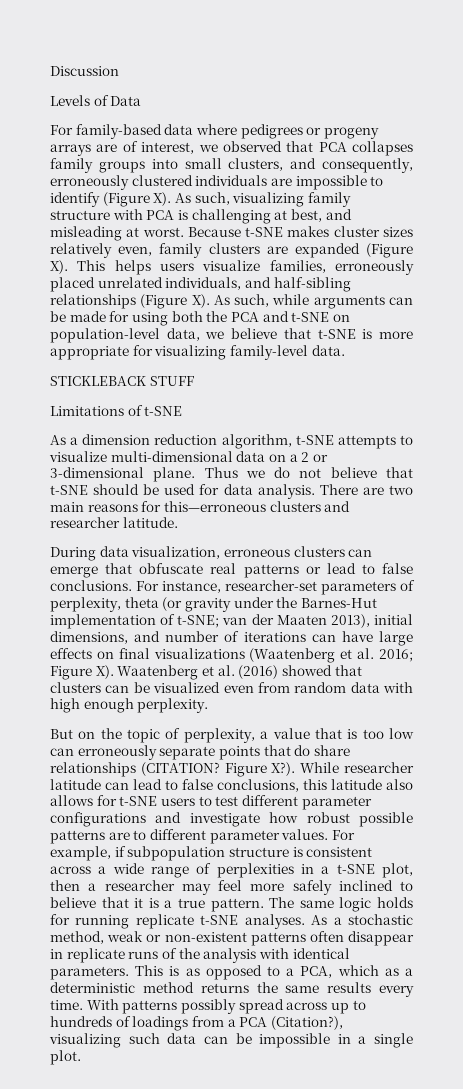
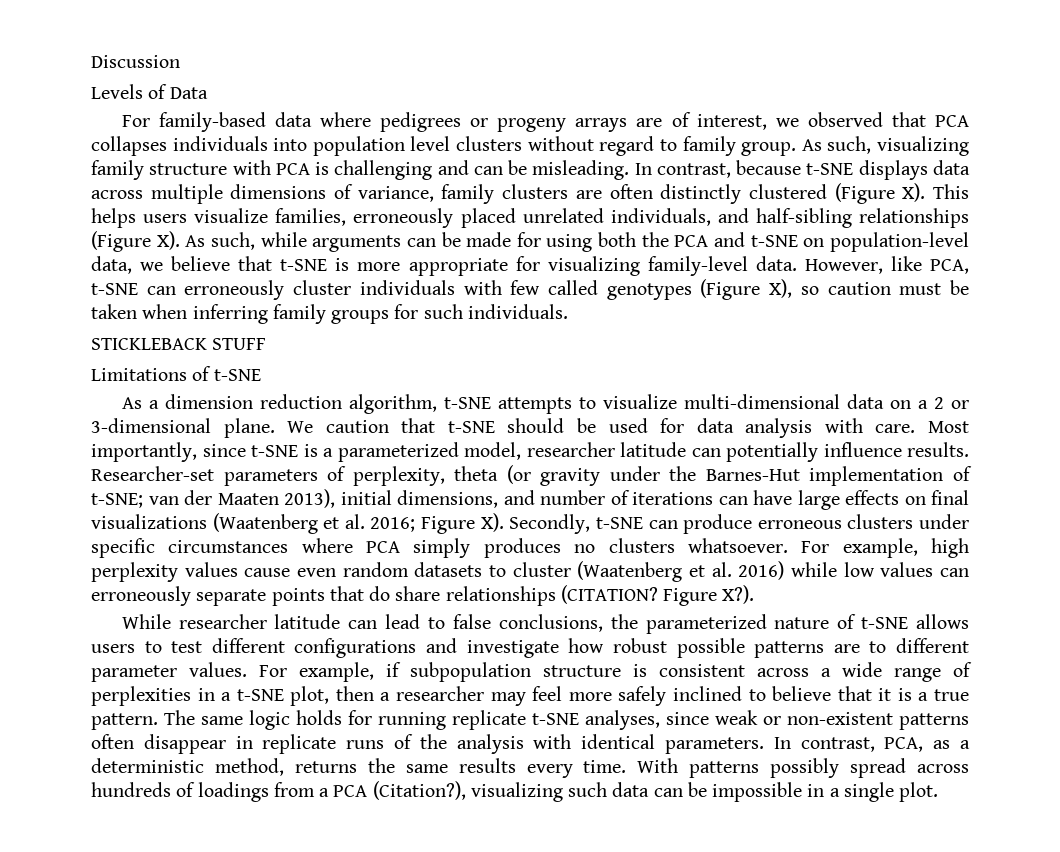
- For family-based data where pedigrees or progeny arrays are of interest, we observed that PCA collapses family groups into small clusters, and consequently, erroneously clustered individuals are impossible to identify (Figure X). As such, visualizing family structure with PCA is challenging at best, and misleading at worst. Because t-SNE makes cluster sizes relatively even, family clusters are expanded (Figure X). This helps users visualize families, erroneously placed unrelated individuals, and half-sibling relationships (Figure X). As such, while arguments can be made for using both the PCA and t-SNE on population-level data, we believe that t-SNE is more appropriate for visualizing family-level data.
+ For family-based data where pedigrees or progeny arrays are of interest, we observed that PCA collapses individuals into population level clusters without regard to family group. As such, visualizing family structure with PCA is challenging and can be misleading. In contrast, because t-SNE displays data across multiple dimensions of variance, family clusters are often distinctly clustered (Figure X). This helps users visualize families, erroneously placed unrelated individuals, and half-sibling relationships (Figure X). As such, while arguments can be made for using both the PCA and t-SNE on population-level data, we believe that t-SNE is more appropriate for visualizing family-level data. However, like PCA, t-SNE can erroneously cluster individuals with few called genotypes (Figure X), so caution must be taken when inferring family groups for such individuals.
- Thus we do not believe that t-SNE should be used for data analysis. There are two main reasons for this—erroneous clusters and researcher latitude.
- During data visualization, erroneous clusters can emerge that obfuscate real patterns or lead to false conclusions. For instance, researcher-set parameters of perplexity, theta (or gravity under the Barnes-Hut implementation of t-SNE; van der Maaten 2013), initial dimensions, and number of iterations can have large effects on final visualizations (Waatenberg et al. 2016; Figure X). Waatenberg et al. (2016) showed that clusters can be visualized even from random data with high enough perplexity.
- But on the topic of perplexity, a value that is too low can erroneously separate points that do share relationships (CITATION?
+ We caution that t-SNE should be used for data analysis with care. Most importantly, since t-SNE is a parameterized model, researcher latitude can potentially influence results. Researcher-set parameters of perplexity, theta (or gravity under the Barnes-Hut implementation of t-SNE; van der Maaten 2013), initial dimensions, and number of iterations can have large effects on final visualizations (Waatenberg et al. 2016; Figure X). Secondly, t-SNE can produce erroneous clusters under specific circumstances where PCA simply produces no clusters whatsoever. For example, high perplexity values cause even random datasets to cluster (Waatenberg et al. 2016) while low values can erroneously separate points that do share relationships (CITATION?
- Figure X?). While researcher latitude can lead to false conclusions, this latitude also allows for t-SNE users to test different parameter configurations and investigate how robust possible patterns are to different parameter values.
+ Figure X?).
+ While researcher latitude can lead to false conclusions, the parameterized nature of t-SNE allows users to test different configurations and investigate how robust possible patterns are to different parameter values.
- The same logic holds for running replicate t-SNE analyses. As a stochastic method, weak or non-existent patterns often disappear in replicate runs of the analysis with identical parameters.
+ The same logic holds for running replicate t-SNE analyses, since weak or non-existent patterns often disappear in replicate runs of the analysis with identical parameters.
- This is as opposed to a PCA, which as a deterministic method returns the same results every time.
+ In contrast, PCA, as a deterministic method, returns the same results every time.
- With patterns possibly spread across up to hundreds of loadings from a PCA (Citation?), visualizing such data can be impossible in a single plot.
+ With patterns possibly spread across hundreds of loadings from a PCA (Citation?), visualizing such data can be impossible in a single plot.

